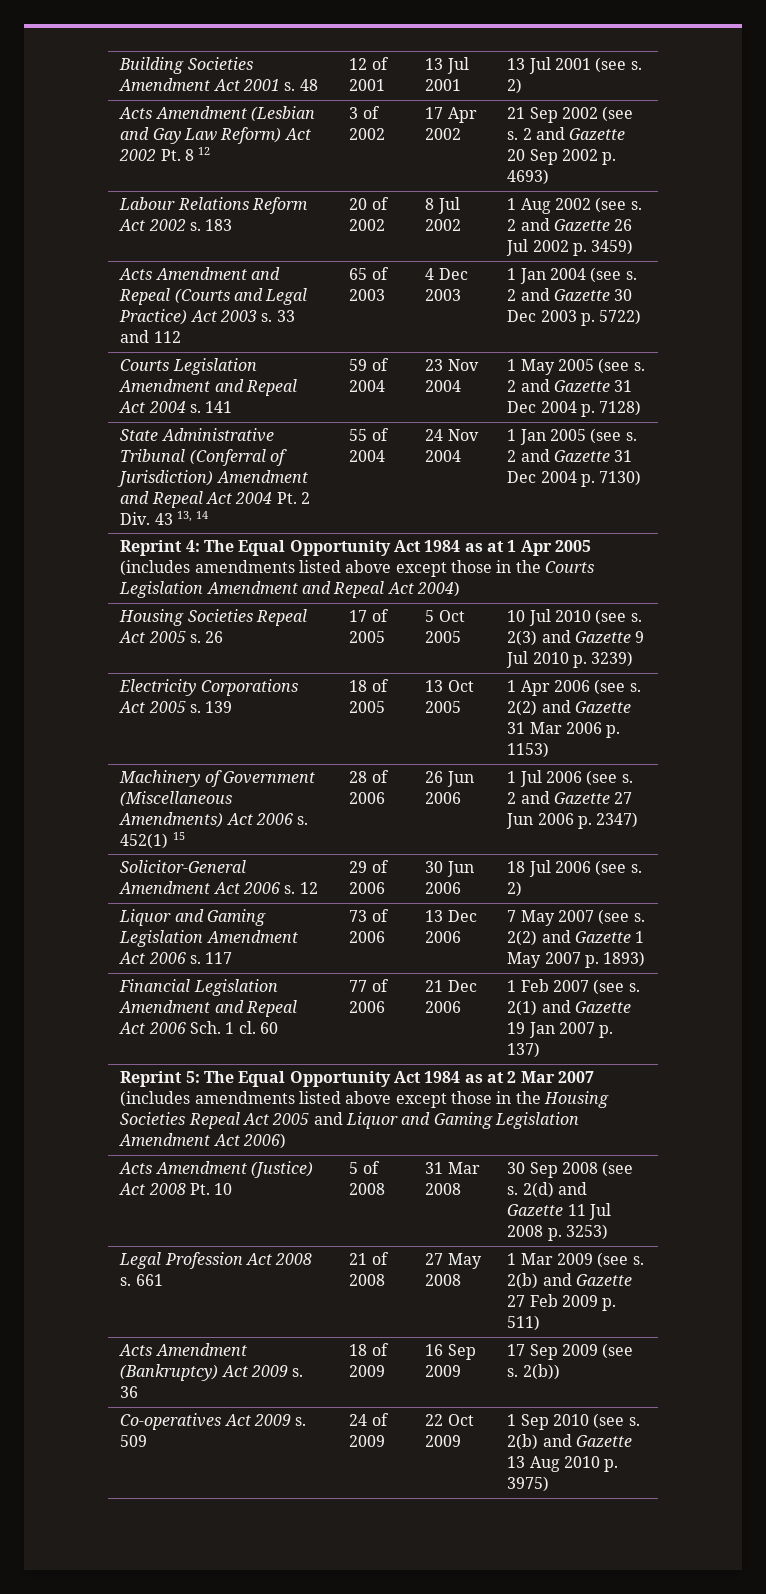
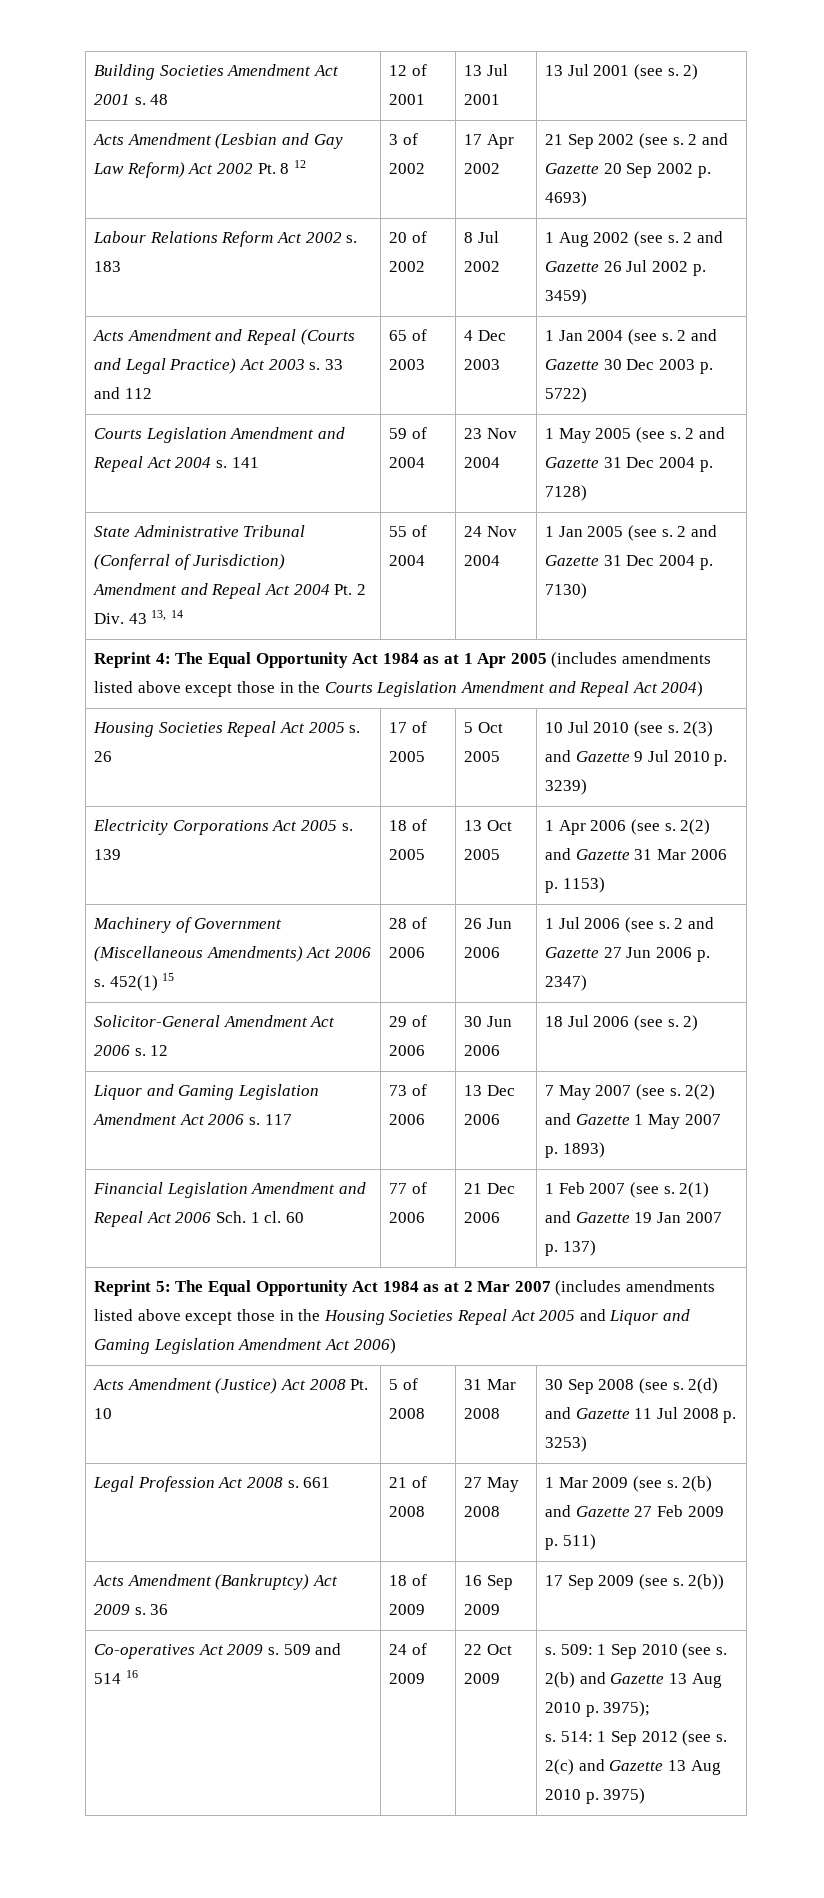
- 509
+ 509 and 514 16
- 1 Sep 2010 (see s.
+ s. 509: 1 Sep 2010 (see s.
- 2(b) and Gazette 13 Aug 2010 p. 3975)
+ 2(b) and Gazette 13 Aug 2010 p. 3975);
+ s. 514: 1 Sep 2012 (see s. 2(c) and Gazette 13 Aug 2010 p. 3975)

